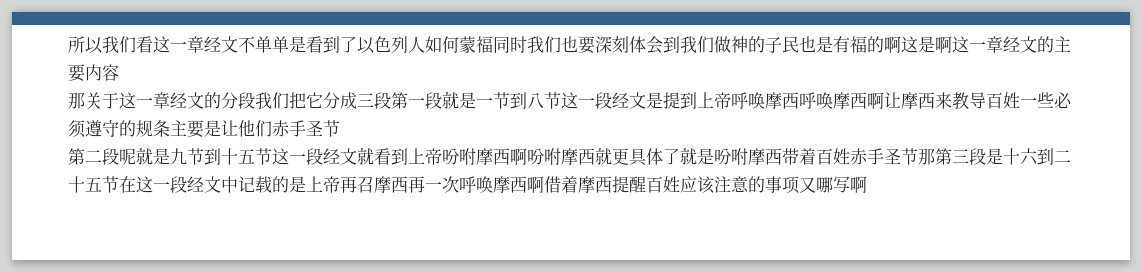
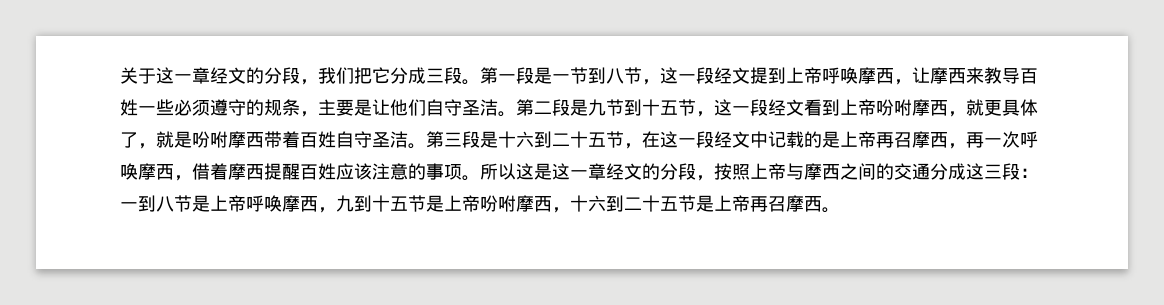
- 所以我们看这一章经文不单单是看到了以色列人如何蒙福同时我们也要深刻体会到我们做神的子民也是有福的啊这是啊这一章经文的主要内容
- 那关于这一章经文的分段我们把它分成三段第一段就是一节到八节这一段经文是提到上帝呼唤摩西呼唤摩西啊让摩西来教导百姓一些必须遵守的规条主要是让他们赤手圣节
- 第二段呢就是九节到十五节这一段经文就看到上帝吩咐摩西啊吩咐摩西就更具体了就是吩咐摩西带着百姓赤手圣节那第三段是十六到二十五节在这一段经文中记载的是上帝再召摩西再一次呼唤摩西啊借着摩西提醒百姓应该注意的事项又哪写啊
+ 关于这一章经文的分段，我们把它分成三段。第一段是一节到八节，这一段经文提到上帝呼唤摩西，让摩西来教导百姓一些必须遵守的规条，主要是让他们自守圣洁。第二段是九节到十五节，这一段经文看到上帝吩咐摩西，就更具体了，就是吩咐摩西带着百姓自守圣洁。第三段是十六到二十五节，在这一段经文中记载的是上帝再召摩西，再一次呼唤摩西，借着摩西提醒百姓应该注意的事项。所以这是这一章经文的分段，按照上帝与摩西之间的交通分成这三段：一到八节是上帝呼唤摩西，九到十五节是上帝吩咐摩西，十六到二十五节是上帝再召摩西。

